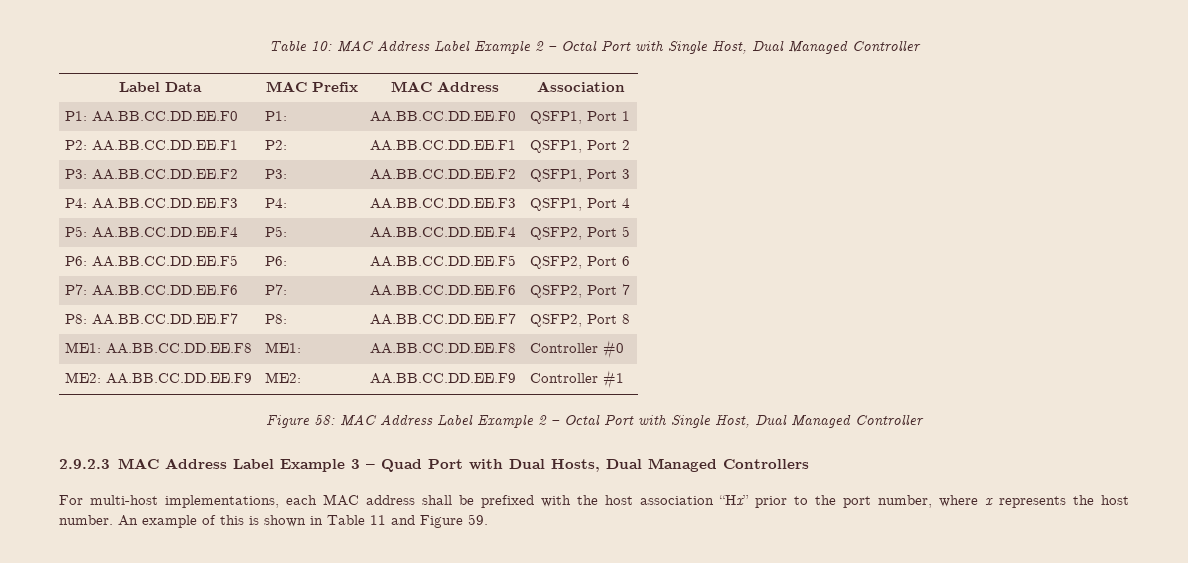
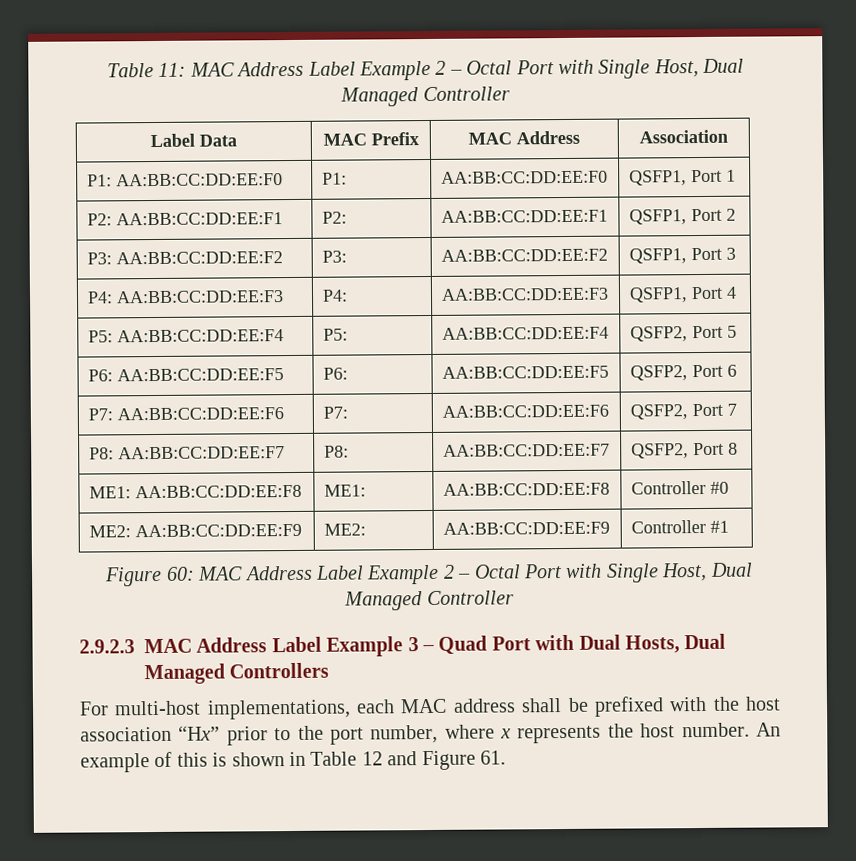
- Table 10: MAC Address Label Example 2 – Octal Port with Single Host, Dual Managed Controller
+ Table 11: MAC Address Label Example 2 – Octal Port with Single Host, Dual Managed Controller
- P1: AA.BB.CC.DD.EE.F0 | P1: | AA.BB.CC.DD.EE.F0 | QSFP1, Port 1
+ P1: AA:BB:CC:DD:EE:F0 | P1: | AA:BB:CC:DD:EE:F0 | QSFP1, Port 1
- P2: AA.BB.CC.DD.EE.F1 | P2: | AA.BB.CC.DD.EE.F1 | QSFP1, Port 2
+ P2: AA:BB:CC:DD:EE:F1 | P2: | AA:BB:CC:DD:EE:F1 | QSFP1, Port 2
- P3: AA.BB.CC.DD.EE.F2 | P3: | AA.BB.CC.DD.EE.F2 | QSFP1, Port 3
+ P3: AA:BB:CC:DD:EE:F2 | P3: | AA:BB:CC:DD:EE:F2 | QSFP1, Port 3
- P4: AA.BB.CC.DD.EE.F3 | P4: | AA.BB.CC.DD.EE.F3 | QSFP1, Port 4
+ P4: AA:BB:CC:DD:EE:F3 | P4: | AA:BB:CC:DD:EE:F3 | QSFP1, Port 4
- P5: AA.BB.CC.DD.EE.F4 | P5: | AA.BB.CC.DD.EE.F4 | QSFP2, Port 5
+ P5: AA:BB:CC:DD:EE:F4 | P5: | AA:BB:CC:DD:EE:F4 | QSFP2, Port 5
- P6: AA.BB.CC.DD.EE.F5 | P6: | AA.BB.CC.DD.EE.F5 | QSFP2, Port 6
+ P6: AA:BB:CC:DD:EE:F5 | P6: | AA:BB:CC:DD:EE:F5 | QSFP2, Port 6
- P7: AA.BB.CC.DD.EE.F6 | P7: | AA.BB.CC.DD.EE.F6 | QSFP2, Port 7
+ P7: AA:BB:CC:DD:EE:F6 | P7: | AA:BB:CC:DD:EE:F6 | QSFP2, Port 7
- P8: AA.BB.CC.DD.EE.F7 | P8: | AA.BB.CC.DD.EE.F7 | QSFP2, Port 8
+ P8: AA:BB:CC:DD:EE:F7 | P8: | AA:BB:CC:DD:EE:F7 | QSFP2, Port 8
- ME1: AA.BB.CC.DD.EE.F8 | ME1: | AA.BB.CC.DD.EE.F8 | Controller #0
+ ME1: AA:BB:CC:DD:EE:F8 | ME1: | AA:BB:CC:DD:EE:F8 | Controller #0
- ME2: AA.BB.CC.DD.EE.F9 | ME2: | AA.BB.CC.DD.EE.F9 | Controller #1
+ ME2: AA:BB:CC:DD:EE:F9 | ME2: | AA:BB:CC:DD:EE:F9 | Controller #1
- Figure 58: MAC Address Label Example 2 – Octal Port with Single Host, Dual Managed Controller
+ Figure 60: MAC Address Label Example 2 – Octal Port with Single Host, Dual Managed Controller
- An example of this is shown in Table 11 and Figure 59.
+ An example of this is shown in Table 12 and Figure 61.

